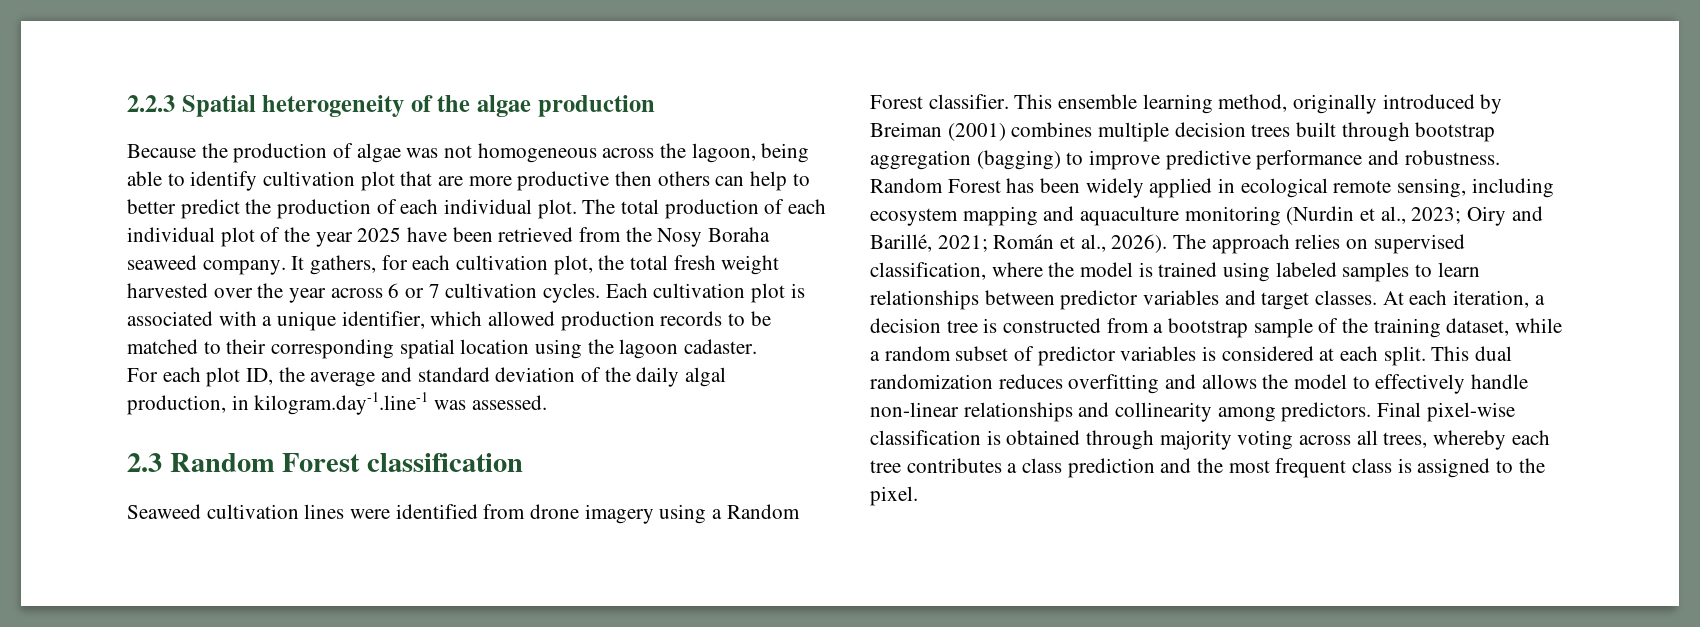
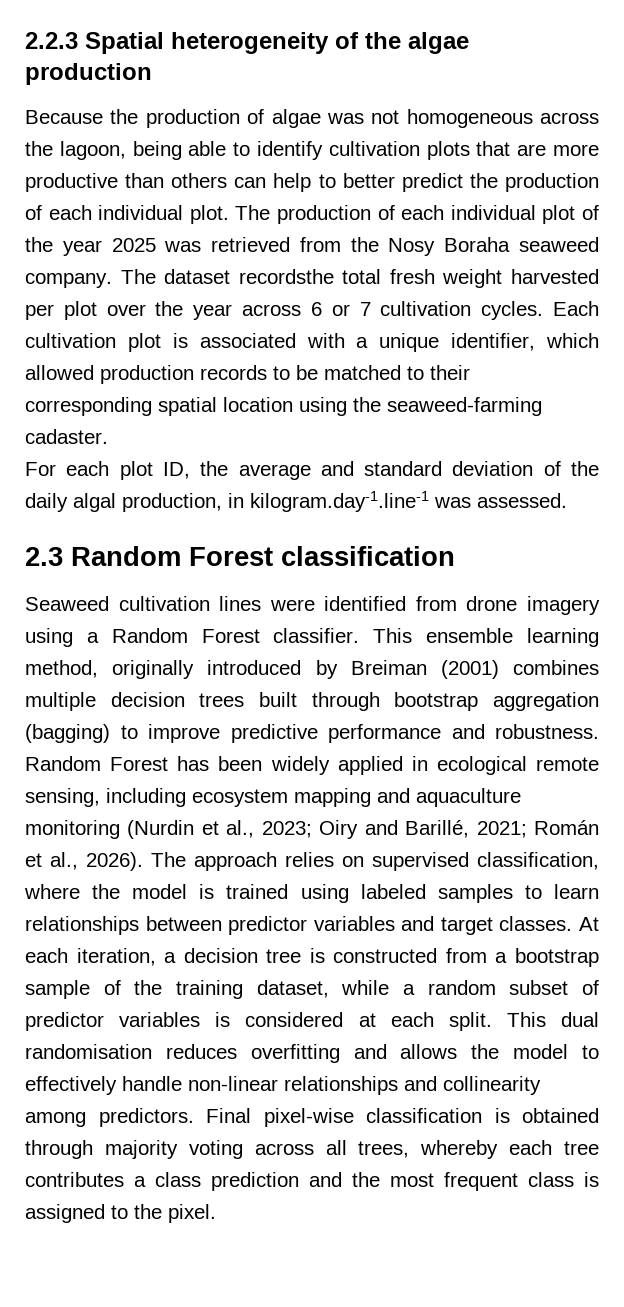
- Because the production of algae was not homogeneous across the lagoon, being able to identify cultivation plot that are more productive then others can help to better predict the production of each individual plot.
+ Because the production of algae was not homogeneous across the lagoon, being able to identify cultivation plots that are more productive than others can help to better predict the production of each individual plot.
- The total production of each individual plot of the year 2025 have been retrieved from the Nosy Boraha seaweed company.
+ The production of each individual plot of the year 2025 was retrieved from the Nosy Boraha seaweed company.
- It gathers, for each cultivation plot, the total fresh weight harvested over the year across 6 or 7 cultivation cycles.
+ The dataset recordsthe total fresh weight harvested per plot over the year across 6 or 7 cultivation cycles.
- Each cultivation plot is associated with a unique identifier, which allowed production records to be matched to their corresponding spatial location using the lagoon cadaster.
+ Each cultivation plot is associated with a unique identifier, which allowed production records to be matched to their corresponding spatial location using the seaweed-farming cadaster.
- This dual randomization reduces overfitting and allows the model to effectively handle non-linear relationships and collinearity among predictors.
+ This dual randomisation reduces overfitting and allows the model to effectively handle non-linear relationships and collinearity among predictors.

